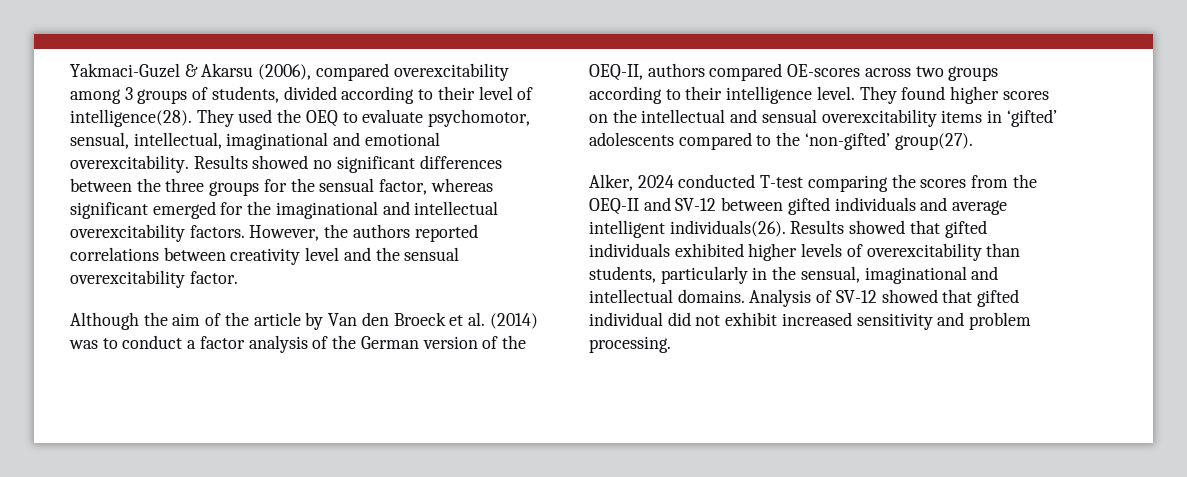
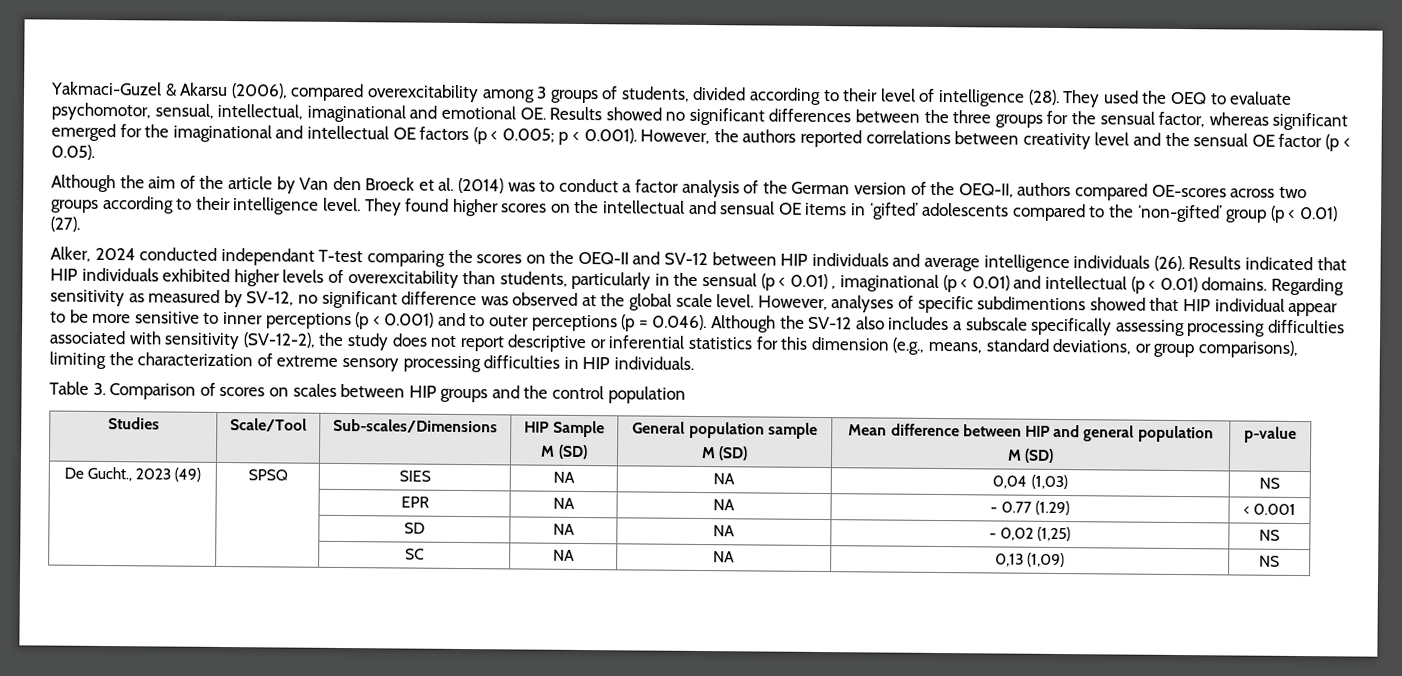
- Yakmaci-Guzel & Akarsu (2006), compared overexcitability among 3 groups of students, divided according to their level of intelligence(28).
+ Yakmaci-Guzel & Akarsu (2006), compared overexcitability among 3 groups of students, divided according to their level of intelligence (28).
- They used the OEQ to evaluate psychomotor, sensual, intellectual, imaginational and emotional overexcitability. Results showed no significant differences between the three groups for the sensual factor, whereas significant emerged for the imaginational and intellectual overexcitability factors. However, the authors reported correlations between creativity level and the sensual overexcitability factor.
+ They used the OEQ to evaluate psychomotor, sensual, intellectual, imaginational and emotional OE. Results showed no significant differences between the three groups for the sensual factor, whereas significant emerged for the imaginational and intellectual OE factors (p < 0.005; p < 0.001). However, the authors reported correlations between creativity level and the sensual OE factor (p < 0.05).
- They found higher scores on the intellectual and sensual overexcitability items in ‘gifted’ adolescents compared to the ‘non-gifted’ group(27).
+ They found higher scores on the intellectual and sensual OE items in ‘gifted’ adolescents compared to the ‘non-gifted’ group (p < 0.01) (27).
- Alker, 2024 conducted T-test comparing the scores from the OEQ-II and SV-12 between gifted individuals and average intelligent individuals(26). Results showed that gifted individuals exhibited higher levels of overexcitability than students, particularly in the sensual, imaginational and intellectual domains. Analysis of SV-12 showed that gifted individual did not exhibit increased sensitivity and problem processing.
+ Alker, 2024 conducted independant T-test comparing the scores on the OEQ-II and SV-12 between HIP individuals and average intelligence individuals (26). Results indicated that HIP individuals exhibited higher levels of overexcitability than students, particularly in the sensual (p < 0.01) , imaginational (p < 0.01) and intellectual (p < 0.01) domains. Regarding sensitivity as measured by SV-12, no significant difference was observed at the global scale level. However, analyses of specific subdimentions showed that HIP individual appear to be more sensitive to inner perceptions (p < 0.001) and to outer perceptions (p = 0.046). Although the SV-12 also includes a subscale specifically assessing processing difficulties associated with sensitivity (SV-12-2), the study does not report descriptive or inferential statistics for this dimension (e.g., means, standard deviations, or group comparisons), limiting the characterization of extreme sensory processing difficulties in HIP individuals.
+ Table 3. Comparison of scores on scales between HIP groups and the control population
+ Studies | Scale/Tool | Sub-scales/Dimensions | HIP Sample
+ M (SD) | General population sample
+ M (SD) | Mean difference between HIP and general population
+ M (SD) | p-value
+ De Gucht., 2023 (49) | SPSQ | SIES | NA | NA | 0,04 (1,03) | NS
+ | | EPR | NA | NA | - 0.77 (1.29) | < 0.001
+ | | SD | NA | NA | - 0,02 (1,25) | NS
+ | | SC | NA | NA | 0,13 (1,09) | NS

